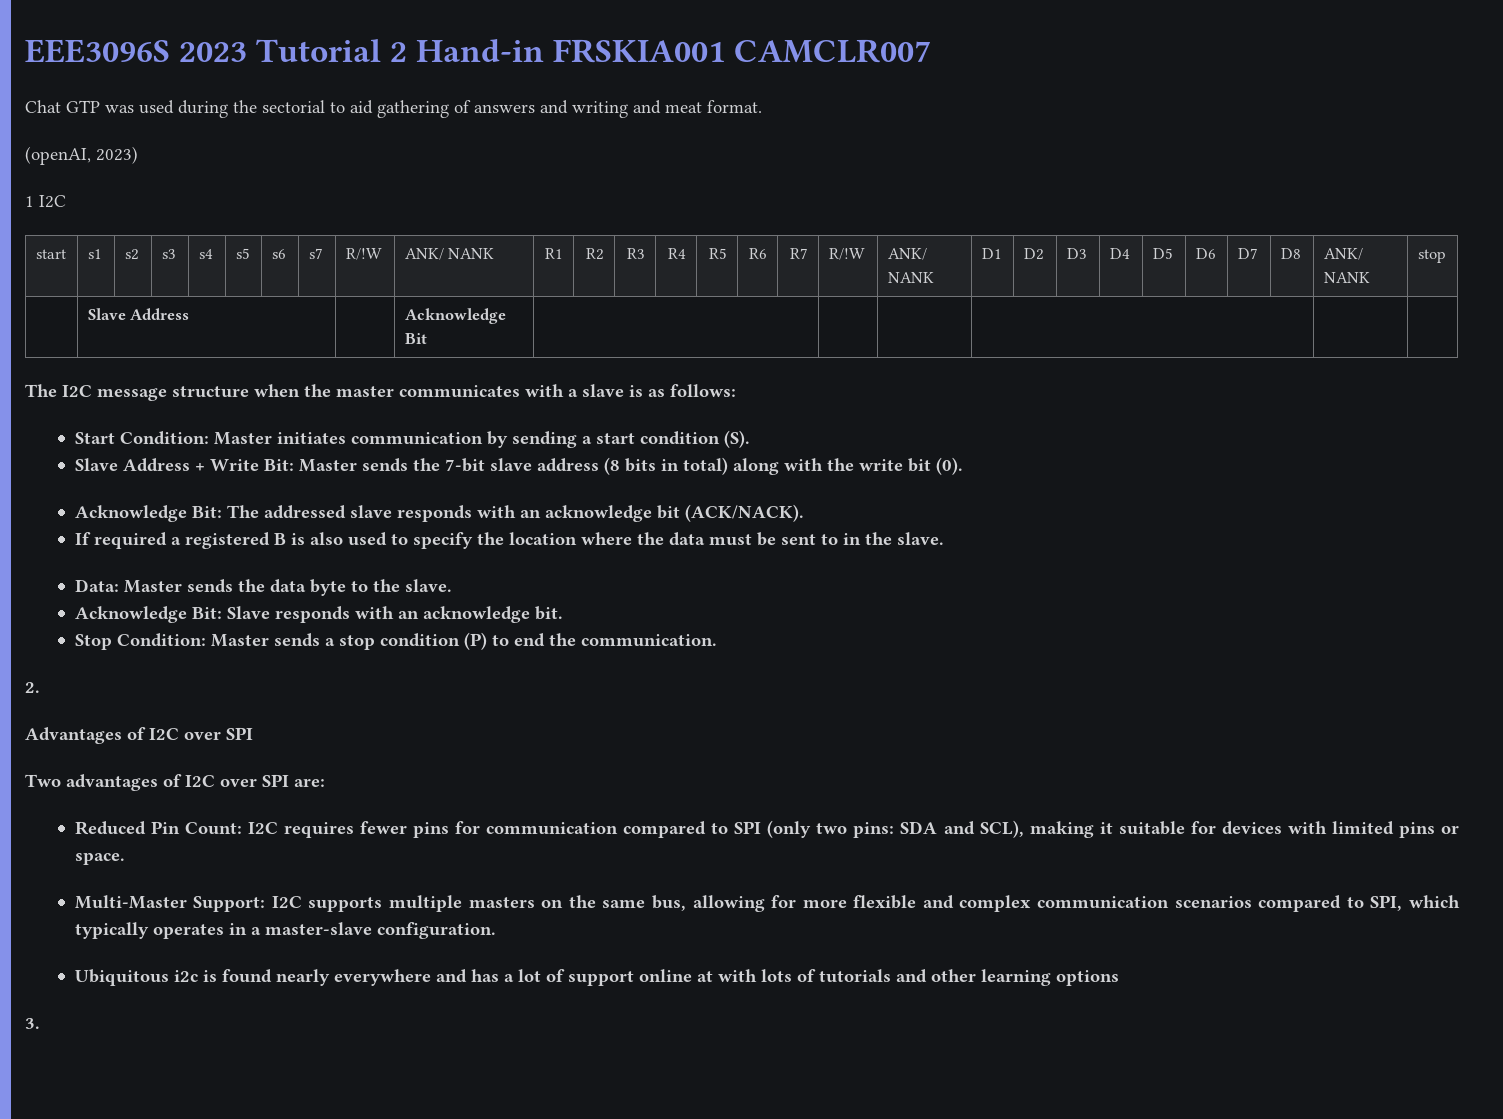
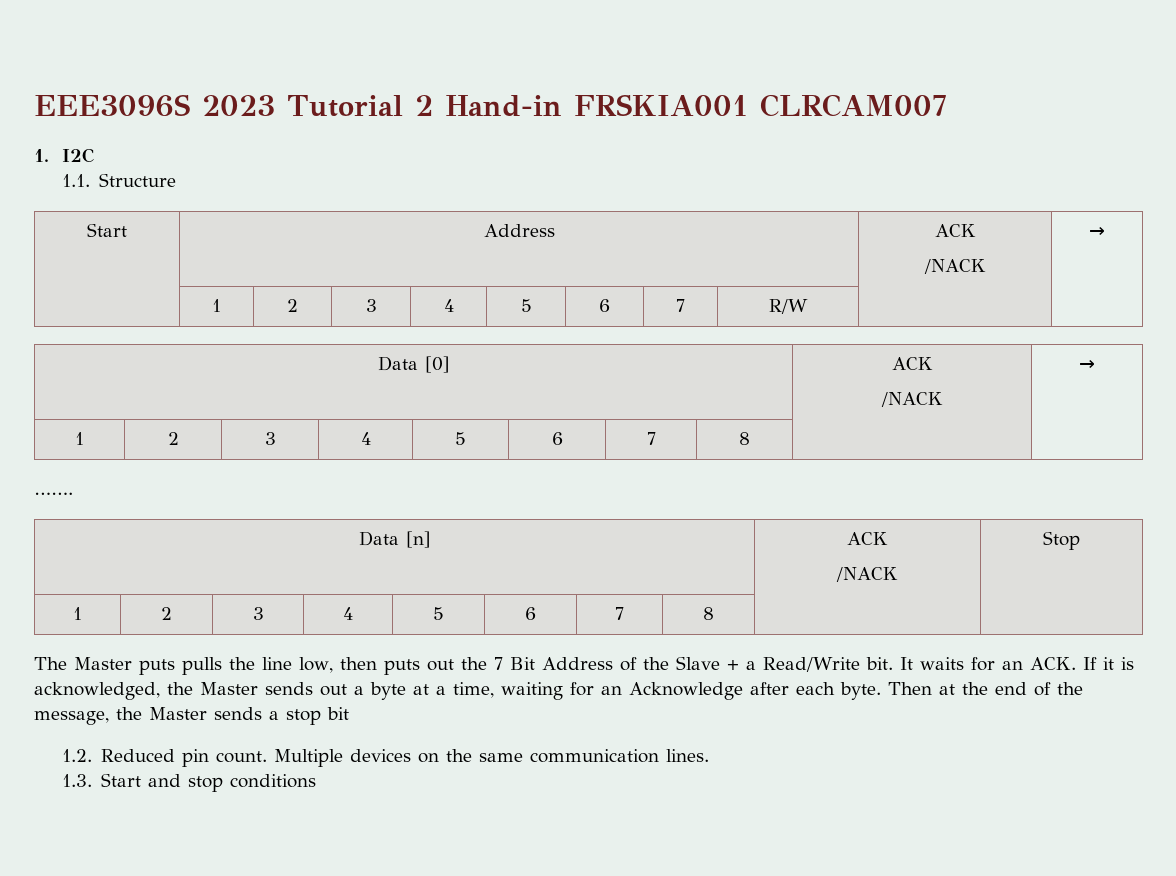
- EEE3096S 2023 Tutorial 2 Hand-in FRSKIA001 CAMCLR007
- Chat GTP was used during the sectorial to aid gathering of answers and writing and meat format.
- (openAI, 2023)
- 1 I2C
- start | s1 | s2 | s3 | s4 | s5 | s6 | s7 | R/!W | ANK/ NANK | R1 | R2 | R3 | R4 | R5 | R6 | R7 | R/!W | ANK/ NANK | D1 | D2 | D3 | D4 | D5 | D6 | D7 | D8 | ANK/ NANK | stop
- | Slave Address | | Acknowledge Bit | | | | | |
- The I2C message structure when the master communicates with a slave is as follows:
- Start Condition: Master initiates communication by sending a start condition (S).
- Slave Address + Write Bit: Master sends the 7-bit slave address (8 bits in total) along with the write bit (0).
- Acknowledge Bit: The addressed slave responds with an acknowledge bit (ACK/NACK).
- If required a registered B is also used to specify the location where the data must be sent to in the slave.
- Data: Master sends the data byte to the slave.
- Acknowledge Bit: Slave responds with an acknowledge bit.
- Stop Condition: Master sends a stop condition (P) to end the communication.
- 2.
- Advantages of I2C over SPI
- Two advantages of I2C over SPI are:
- Reduced Pin Count: I2C requires fewer pins for communication compared to SPI (only two pins: SDA and SCL), making it suitable for devices with limited pins or space.
- Multi-Master Support: I2C supports multiple masters on the same bus, allowing for more flexible and complex communication scenarios compared to SPI, which typically operates in a master-slave configuration.
- Ubiquitous i2c is found nearly everywhere and has a lot of support online at with lots of tutorials and other learning options
- 3.
+ EEE3096S 2023 Tutorial 2 Hand-in FRSKIA001 CLRCAM007
+ 1. I2C
+ 1.1. Structure
+ Start | Address | ACK
+ /NACK | →
+ | 1 | 2 | 3 | 4 | 5 | 6 | 7 | R/W | |
+ Data [0] | ACK
+ /NACK | →
+ 1 | 2 | 3 | 4 | 5 | 6 | 7 | 8 | |
+ …….
+ Data [n] | ACK
+ /NACK | Stop
+ 1 | 2 | 3 | 4 | 5 | 6 | 7 | 8 | |
+ The Master puts pulls the line low, then puts out the 7 Bit Address of the Slave + a Read/Write bit. It waits for an ACK. If it is acknowledged, the Master sends out a byte at a time, waiting for an Acknowledge after each byte. Then at the end of the message, the Master sends a stop bit
+ 1.2. Reduced pin count. Multiple devices on the same communication lines.
+ 1.3. Start and stop conditions

